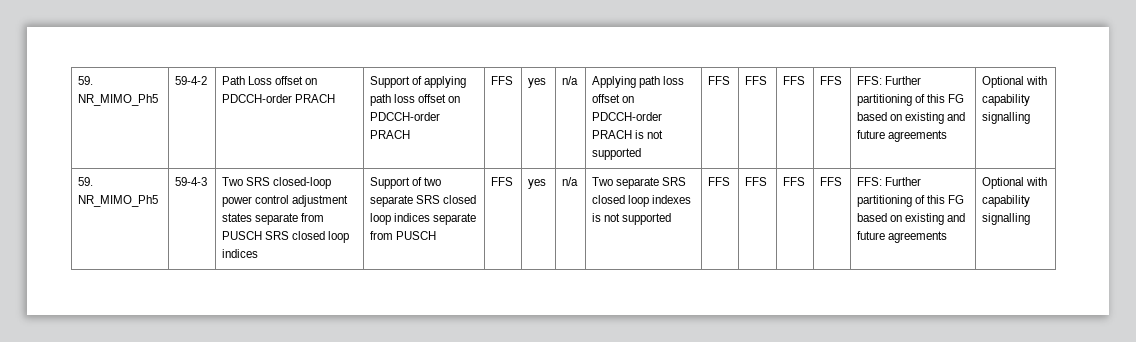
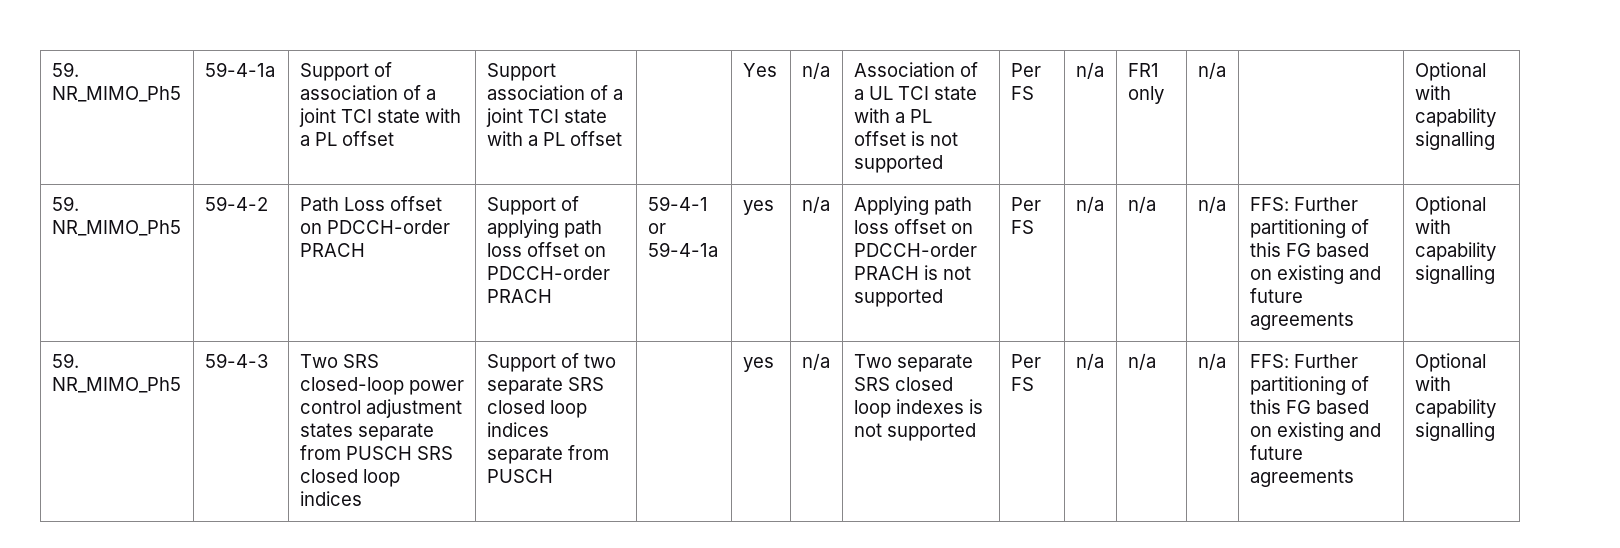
+ 59. NR_MIMO_Ph5 | 59-4-1a | Support of association of a joint TCI state with a PL offset | Support association of a joint TCI state with a PL offset | | Yes | n/a | Association of a UL TCI state with a PL offset is not supported | Per FS | n/a | FR1 only | n/a | | Optional with capability signalling
- Support of applying path loss offset on PDCCH-order PRACH | FFS
+ Support of applying path loss offset on PDCCH-order PRACH | 59-4-1 or 59-4-1a
- Applying path loss offset on PDCCH-order PRACH is not supported | FFS | FFS | FFS | FFS
+ Applying path loss offset on PDCCH-order PRACH is not supported | Per FS | n/a | n/a | n/a
- Support of two separate SRS closed loop indices separate from PUSCH | FFS
+ Support of two separate SRS closed loop indices separate from PUSCH
- Two separate SRS closed loop indexes is not supported | FFS | FFS | FFS | FFS
+ Two separate SRS closed loop indexes is not supported | Per FS | n/a | n/a | n/a

